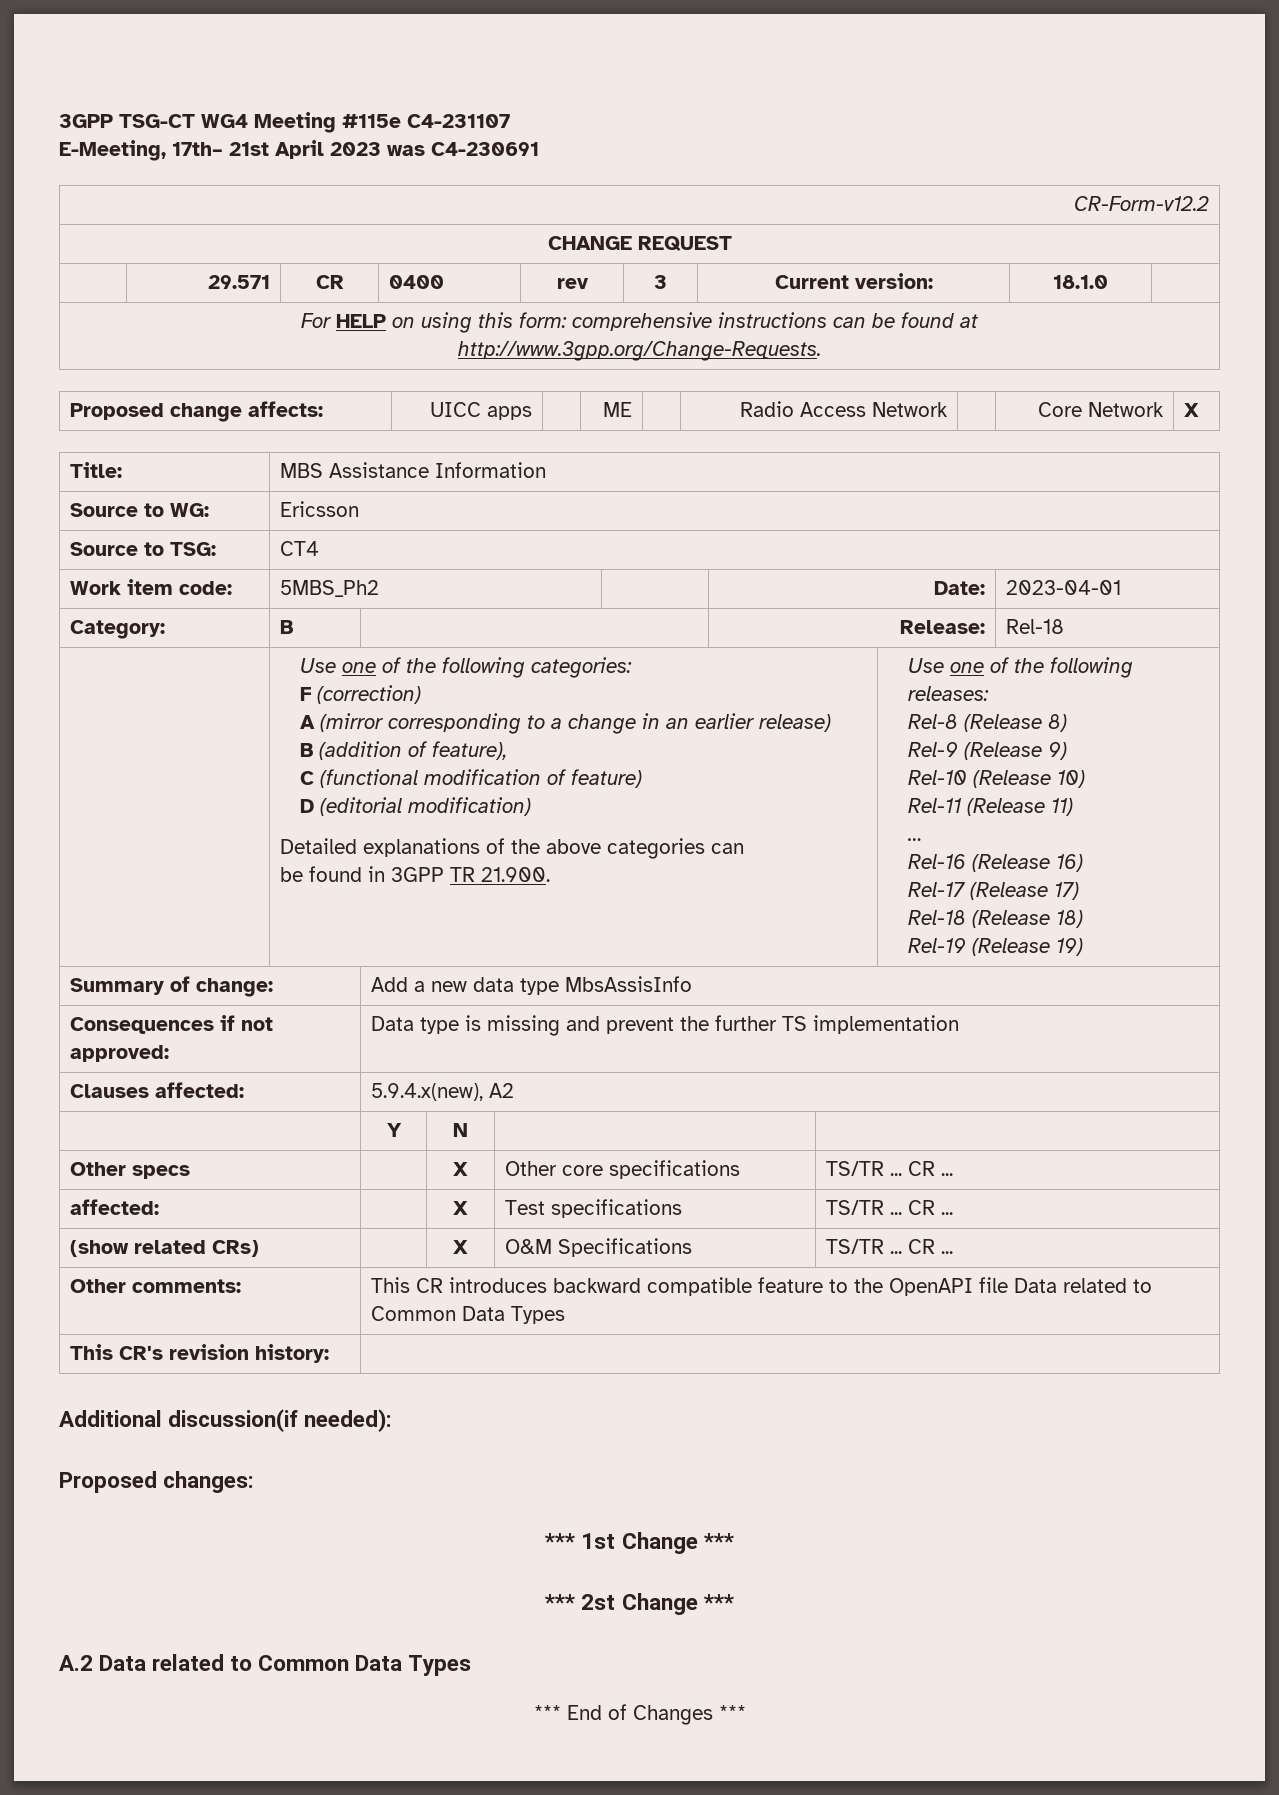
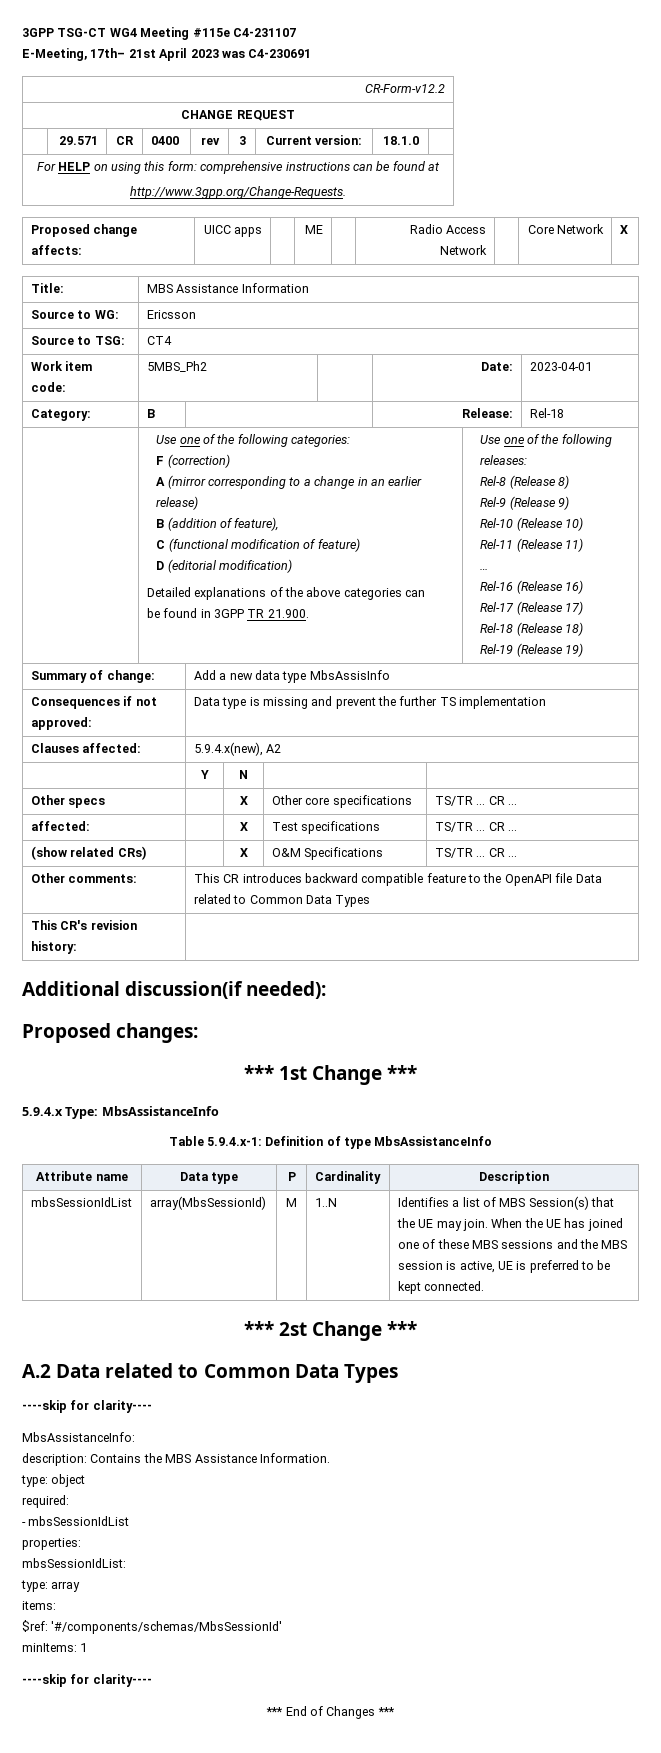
+ 5.9.4.x Type: MbsAssistanceInfo
+ Table 5.9.4.x-1: Definition of type MbsAssistanceInfo
+ Attribute name | Data type | P | Cardinality | Description
+ mbsSessionIdList | array(MbsSessionId) | M | 1..N | Identifies a list of MBS Session(s) that the UE may join. When the UE has joined one of these MBS sessions and the MBS session is active, UE is preferred to be kept connected.
  A.2 Data related to Common Data Types
+ ----skip for clarity----
+ MbsAssistanceInfo:
+ description: Contains the MBS Assistance Information.
+ type: object
+ required:
+ - mbsSessionIdList
+ properties:
+ mbsSessionIdList:
+ type: array
+ items:
+ $ref: '#/components/schemas/MbsSessionId'
+ minItems: 1
+ ----skip for clarity----

